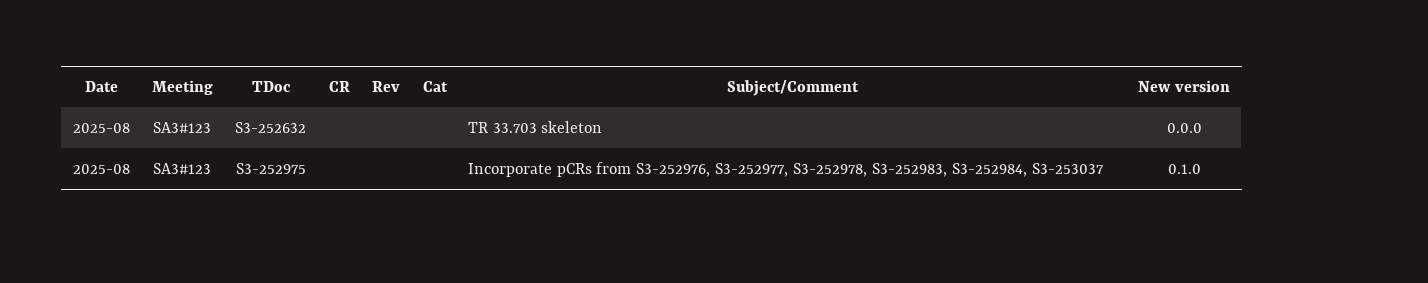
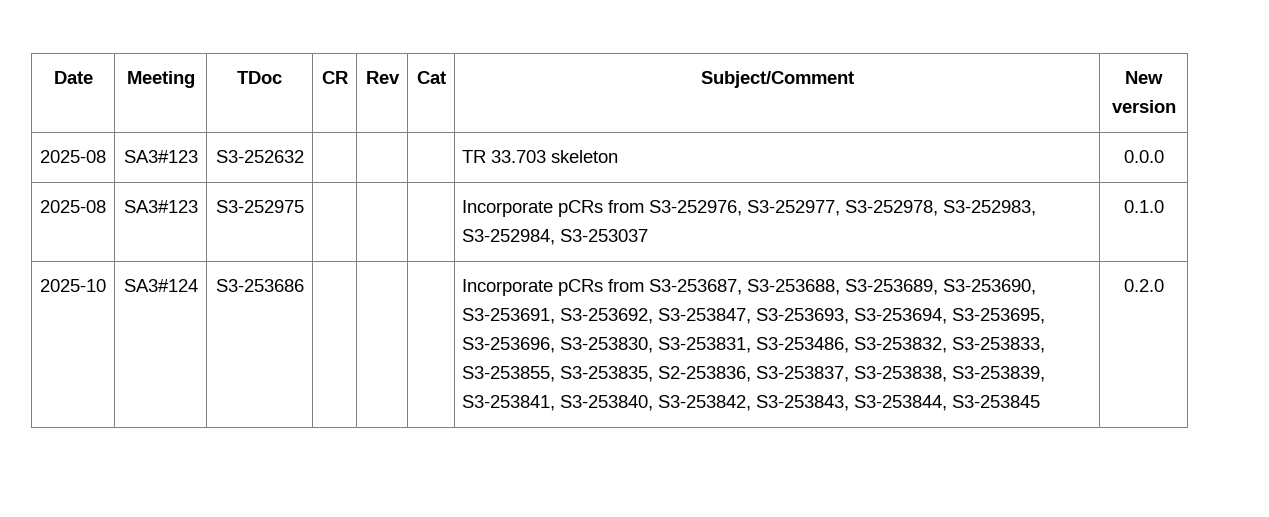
+ 2025-10 | SA3#124 | S3-253686 | | | | Incorporate pCRs from S3-253687, S3-253688, S3-253689, S3-253690, S3-253691, S3-253692, S3-253847, S3-253693, S3-253694, S3-253695, S3-253696, S3-253830, S3-253831, S3-253486, S3-253832, S3-253833, S3-253855, S3-253835, S2-253836, S3-253837, S3-253838, S3-253839, S3-253841, S3-253840, S3-253842, S3-253843, S3-253844, S3-253845 | 0.2.0

